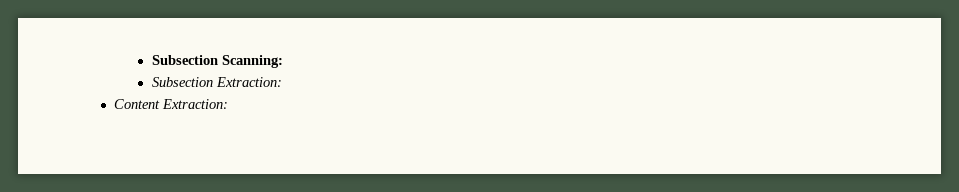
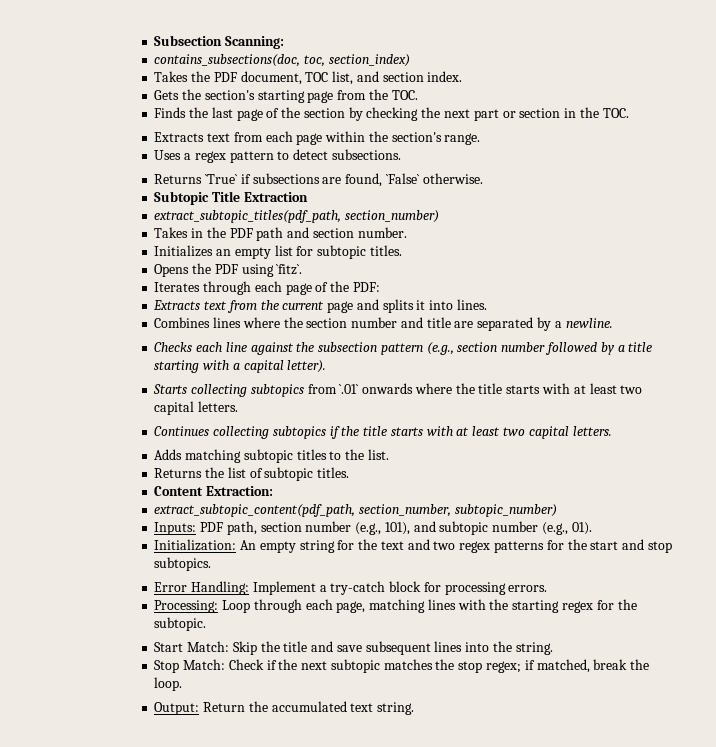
- Subsection Extraction:
+ contains_subsections(doc, toc, section_index)
+ Takes the PDF document, TOC list, and section index.
+ Gets the section's starting page from the TOC.
+ Finds the last page of the section by checking the next part or section in the TOC.
+ Extracts text from each page within the section's range.
+ Uses a regex pattern to detect subsections.
+ Returns `True` if subsections are found, `False` otherwise.
+ Subtopic Title Extraction
+ extract_subtopic_titles(pdf_path, section_number)
+ Takes in the PDF path and section number.
+ Initializes an empty list for subtopic titles.
+ Opens the PDF using `fitz`.
+ Iterates through each page of the PDF:
+ Extracts text from the current page and splits it into lines.
+ Combines lines where the section number and title are separated by a newline.
+ Checks each line against the subsection pattern (e.g., section number followed by a title starting with a capital letter).
+ Starts collecting subtopics from `.01` onwards where the title starts with at least two capital letters.
+ Continues collecting subtopics if the title starts with at least two capital letters.
+ Adds matching subtopic titles to the list.
+ Returns the list of subtopic titles.
  Content Extraction:
+ extract_subtopic_content(pdf_path, section_number, subtopic_number)
+ Inputs: PDF path, section number (e.g., 101), and subtopic number (e.g., 01).
+ Initialization: An empty string for the text and two regex patterns for the start and stop subtopics.
+ Error Handling: Implement a try-catch block for processing errors.
+ Processing: Loop through each page, matching lines with the starting regex for the subtopic.
+ Start Match: Skip the title and save subsequent lines into the string.
+ Stop Match: Check if the next subtopic matches the stop regex; if matched, break the loop.
+ Output: Return the accumulated text string.

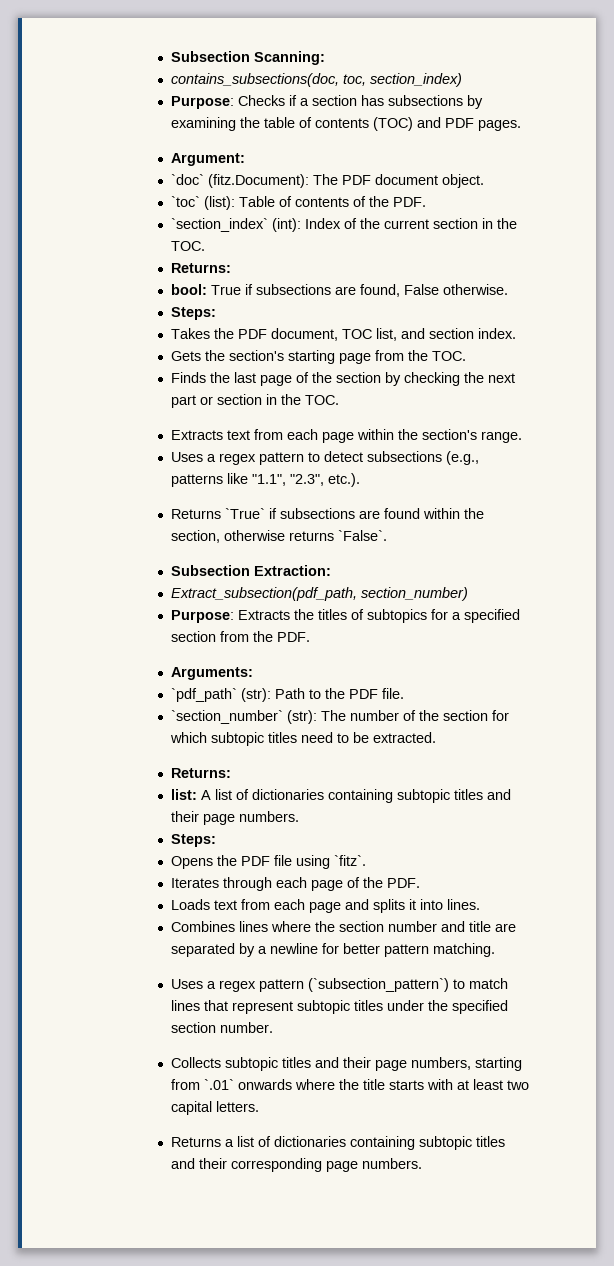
+ Purpose: Checks if a section has subsections by examining the table of contents (TOC) and PDF pages.
+ Argument:
+ `doc` (fitz.Document): The PDF document object.
+ `toc` (list): Table of contents of the PDF.
+ `section_index` (int): Index of the current section in the TOC.
+ Returns:
+ bool: True if subsections are found, False otherwise.
+ Steps:
- Uses a regex pattern to detect subsections.
+ Uses a regex pattern to detect subsections (e.g., patterns like "1.1", "2.3", etc.).
- Returns `True` if subsections are found, `False` otherwise.
- Subtopic Title Extraction
- extract_subtopic_titles(pdf_path, section_number)
- Takes in the PDF path and section number.
- Initializes an empty list for subtopic titles.
+ Returns `True` if subsections are found within the section, otherwise returns `False`.
+ Subsection Extraction:
+ Extract_subsection(pdf_path, section_number)
+ Purpose: Extracts the titles of subtopics for a specified section from the PDF.
+ Arguments:
+ `pdf_path` (str): Path to the PDF file.
+ `section_number` (str): The number of the section for which subtopic titles need to be extracted.
+ Returns:
+ list: A list of dictionaries containing subtopic titles and their page numbers.
+ Steps:
- Opens the PDF using `fitz`.
+ Opens the PDF file using `fitz`.
- Iterates through each page of the PDF:
- Extracts text from the current page and splits it into lines.
+ Iterates through each page of the PDF.
+ Loads text from each page and splits it into lines.
- Combines lines where the section number and title are separated by a newline.
- Checks each line against the subsection pattern (e.g., section number followed by a title starting with a capital letter).
- Starts collecting subtopics from `.01` onwards where the title starts with at least two capital letters.
+ Combines lines where the section number and title are separated by a newline for better pattern matching.
+ Uses a regex pattern (`subsection_pattern`) to match lines that represent subtopic titles under the specified section number.
+ Collects subtopic titles and their page numbers, starting from `.01` onwards where the title starts with at least two capital letters.
- Continues collecting subtopics if the title starts with at least two capital letters.
- Adds matching subtopic titles to the list.
- Returns the list of subtopic titles.
- Content Extraction:
- extract_subtopic_content(pdf_path, section_number, subtopic_number)
- Inputs: PDF path, section number (e.g., 101), and subtopic number (e.g., 01).
- Initialization: An empty string for the text and two regex patterns for the start and stop subtopics.
- Error Handling: Implement a try-catch block for processing errors.
- Processing: Loop through each page, matching lines with the starting regex for the subtopic.
- Start Match: Skip the title and save subsequent lines into the string.
- Stop Match: Check if the next subtopic matches the stop regex; if matched, break the loop.
- Output: Return the accumulated text string.
+ Returns a list of dictionaries containing subtopic titles and their corresponding page numbers.

